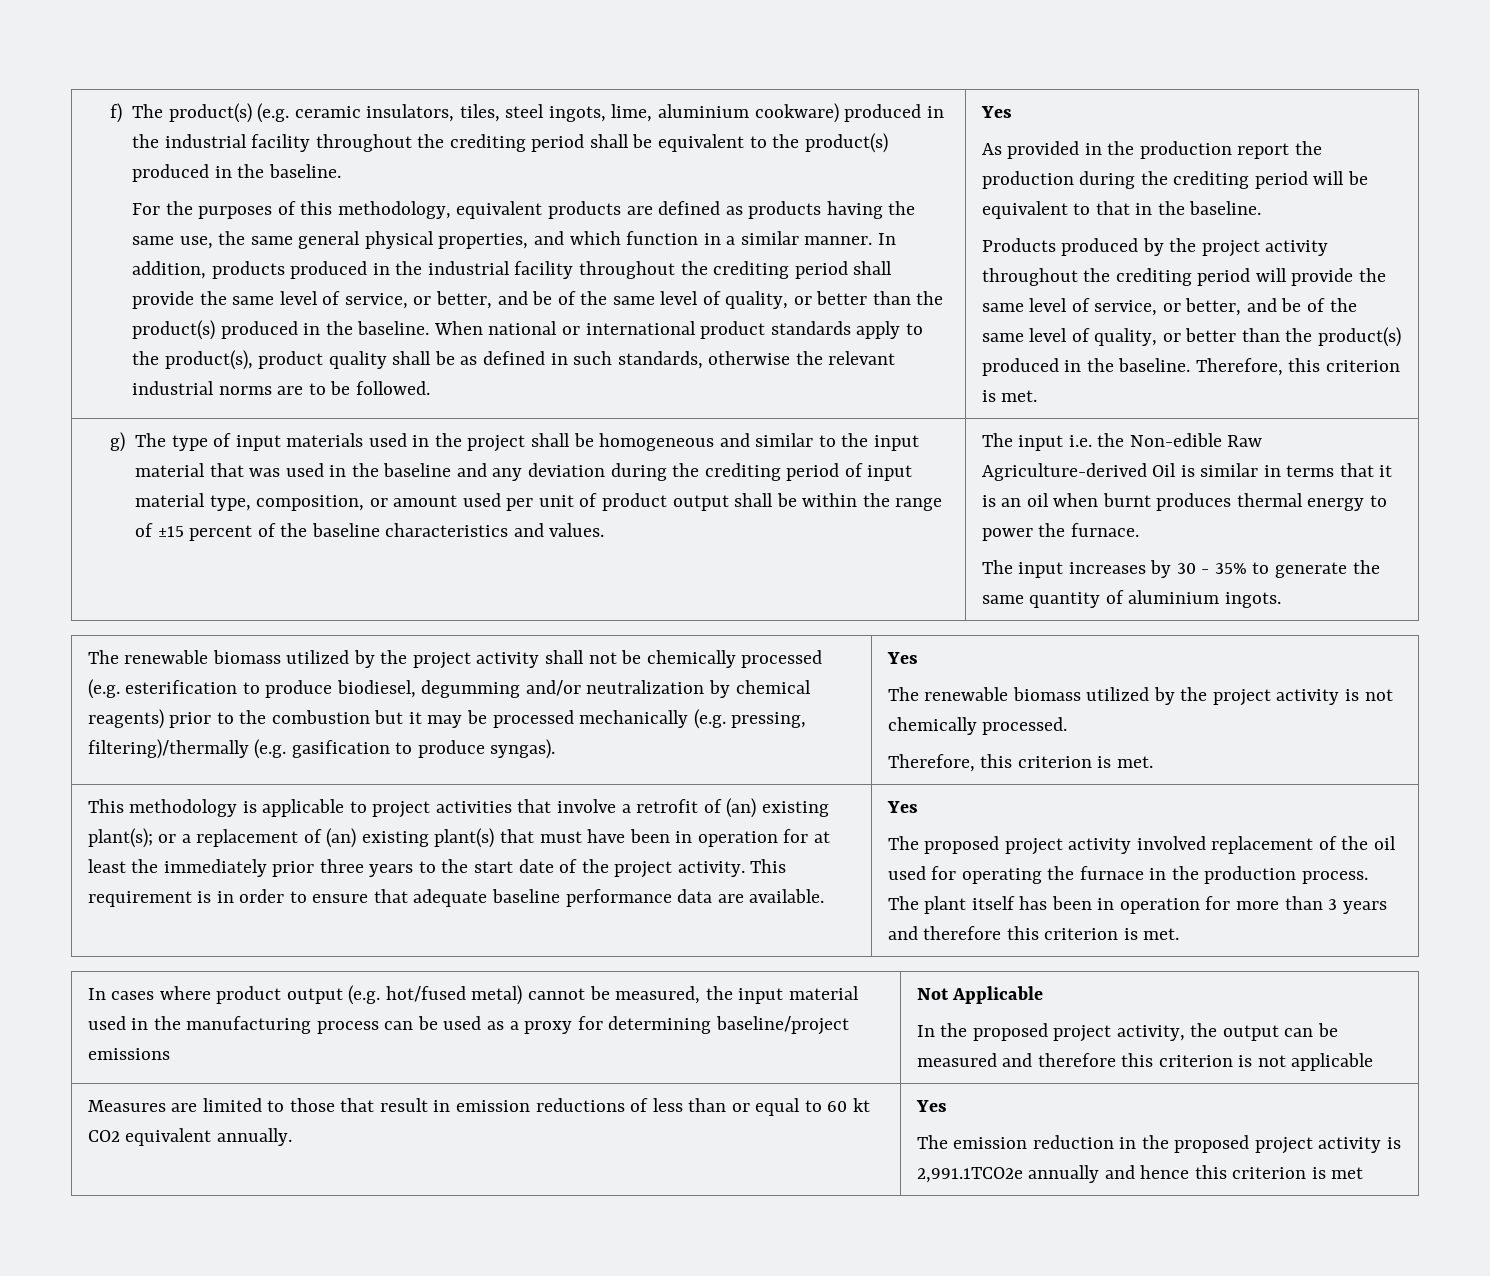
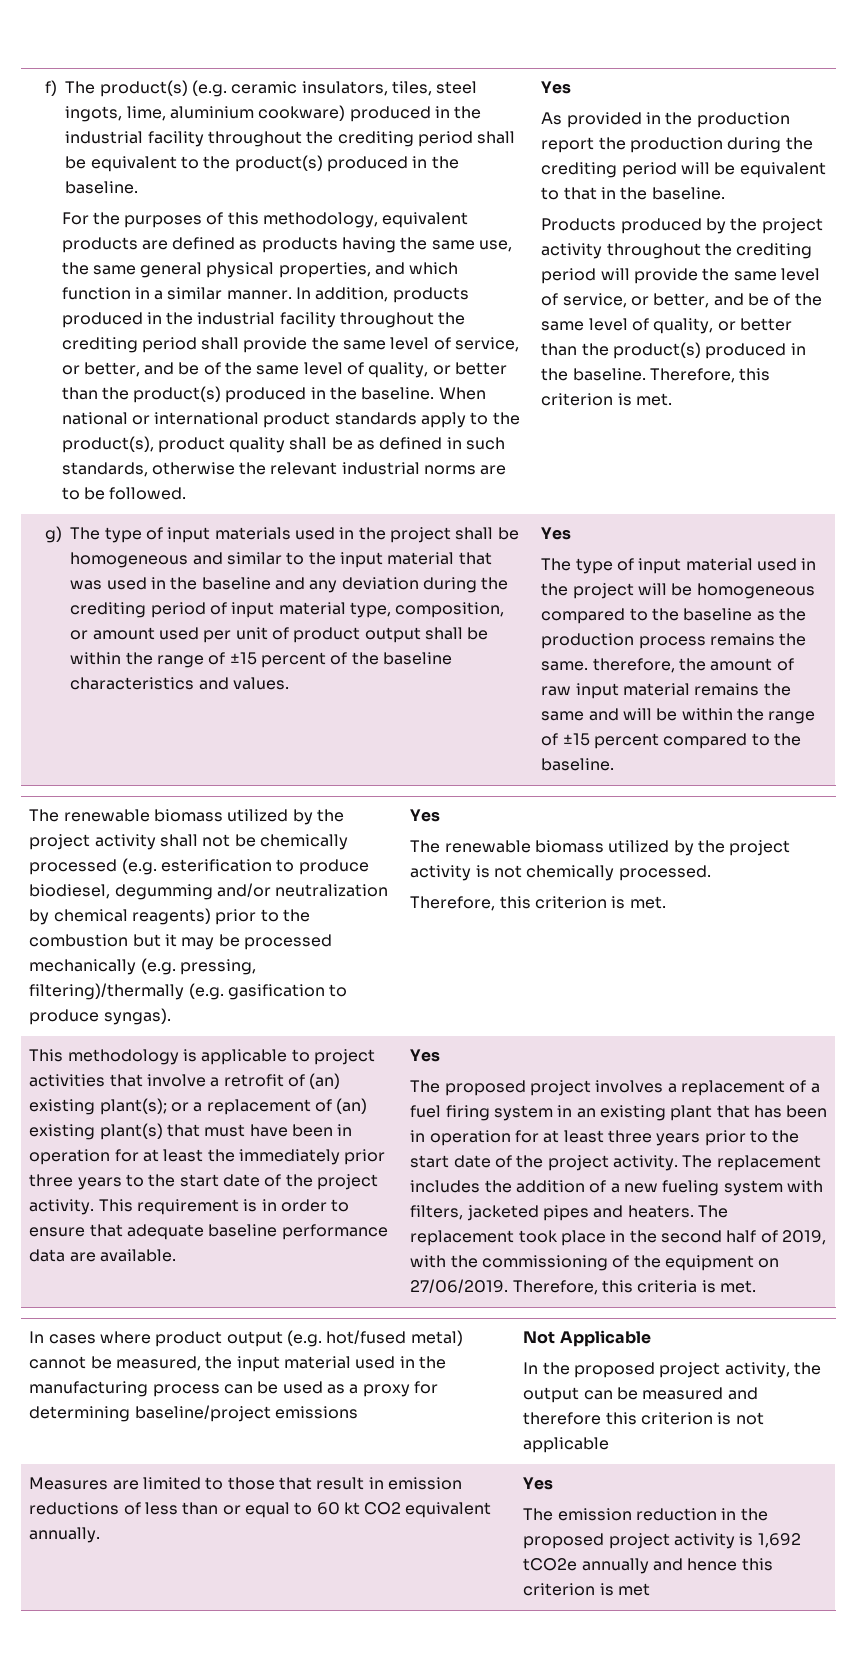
- g) The type of input materials used in the project shall be homogeneous and similar to the input material that was used in the baseline and any deviation during the crediting period of input material type, composition, or amount used per unit of product output shall be within the range of ±15 percent of the baseline characteristics and values. | The input i.e. the Non-edible Raw Agriculture-derived Oil is similar in terms that it is an oil when burnt produces thermal energy to power the furnace.
- The input increases by 30 - 35% to generate the same quantity of aluminium ingots.
+ g) The type of input materials used in the project shall be homogeneous and similar to the input material that was used in the baseline and any deviation during the crediting period of input material type, composition, or amount used per unit of product output shall be within the range of ±15 percent of the baseline characteristics and values. | Yes
+ The type of input material used in the project will be homogeneous compared to the baseline as the production process remains the same. therefore, the amount of raw input material remains the same and will be within the range of ±15 percent compared to the baseline.
- The proposed project activity involved replacement of the oil used for operating the furnace in the production process. The plant itself has been in operation for more than 3 years and therefore this criterion is met.
+ The proposed project involves a replacement of a fuel firing system in an existing plant that has been in operation for at least three years prior to the start date of the project activity. The replacement includes the addition of a new fueling system with filters, jacketed pipes and heaters. The replacement took place in the second half of 2019, with the commissioning of the equipment on 27/06/2019. Therefore, this criteria is met.
  Measures are limited to those that result in emission reductions of less than or equal to 60 kt CO2 equivalent annually. | Yes
- The emission reduction in the proposed project activity is 2,991.1TCO2e annually and hence this criterion is met
+ The emission reduction in the proposed project activity is 1,692 tCO2e annually and hence this criterion is met

